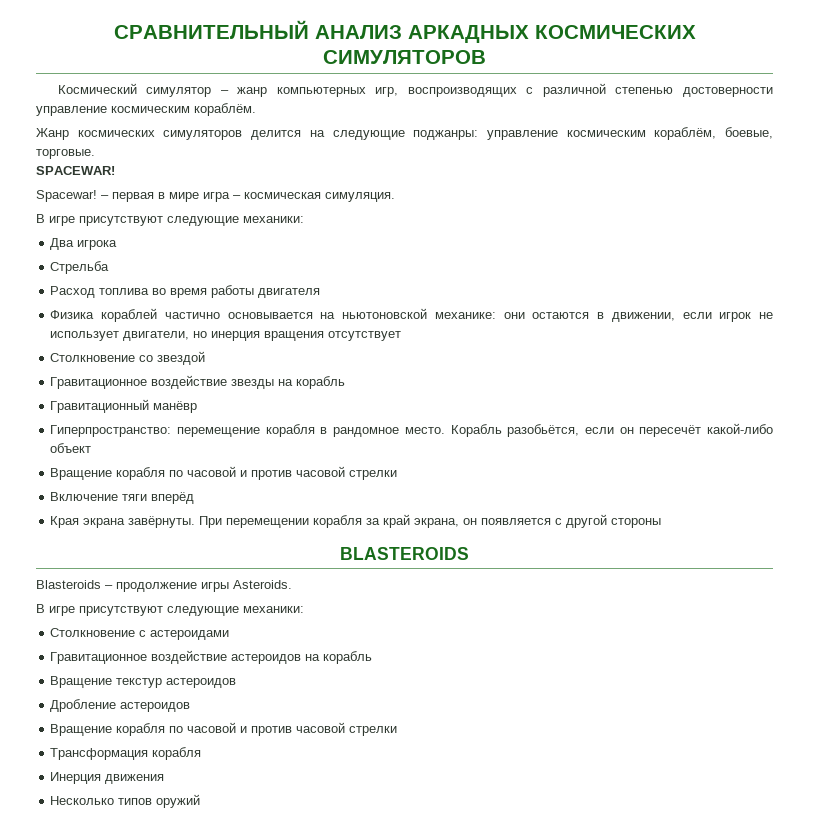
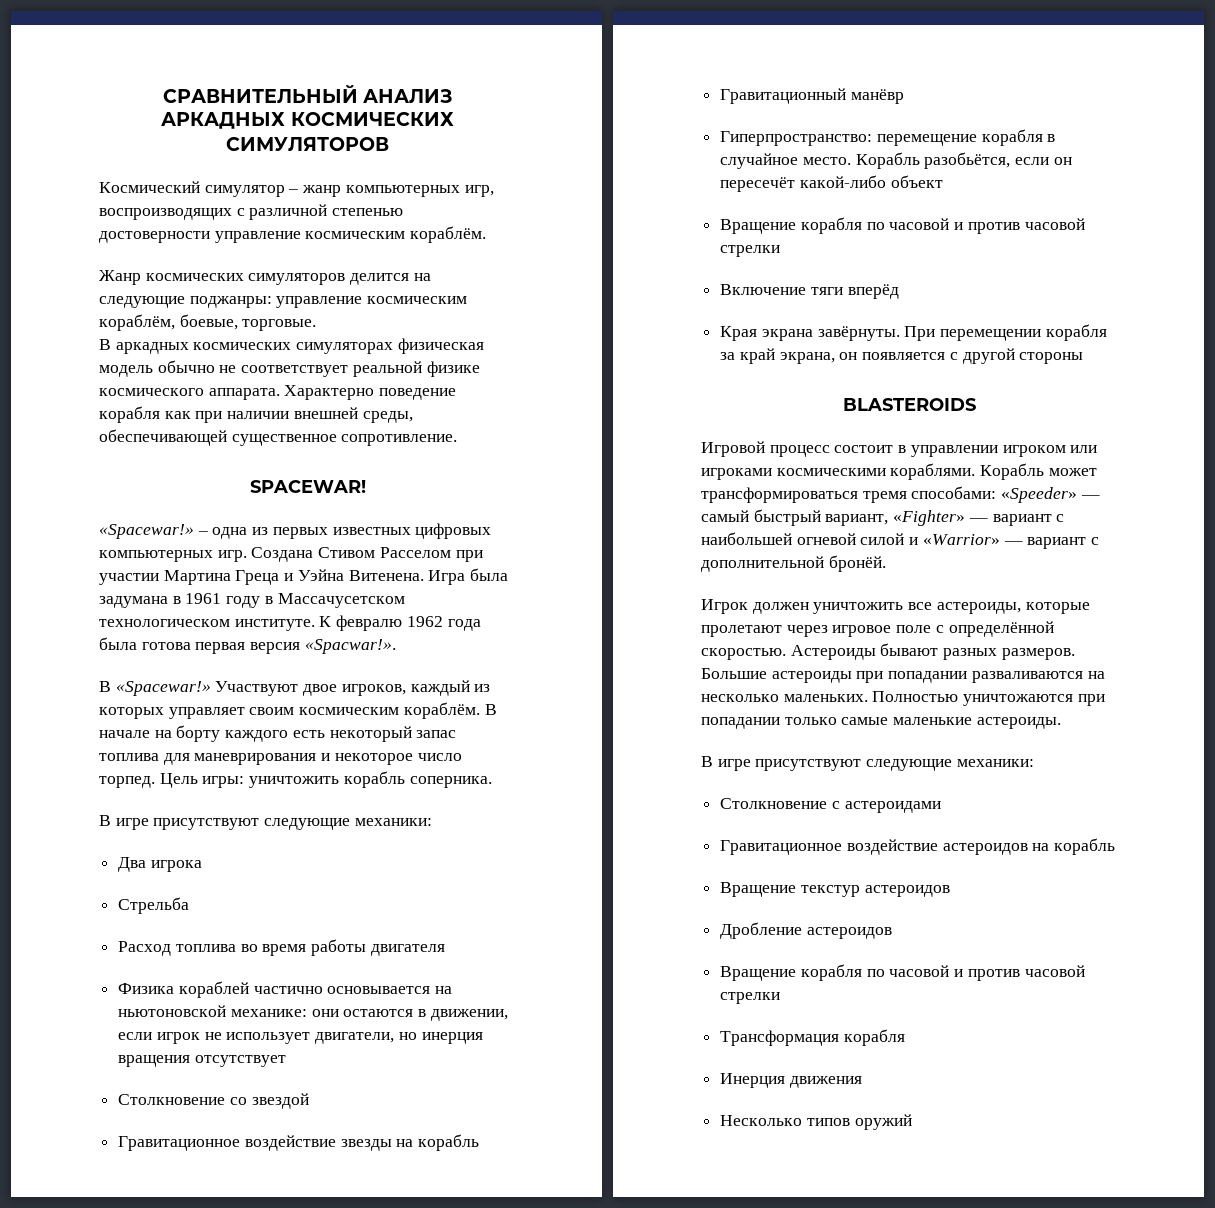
+ В аркадных космических симуляторах физическая модель обычно не соответствует реальной физике космического аппарата. Характерно поведение корабля как при наличии внешней среды, обеспечивающей существенное сопротивление.
  SPACEWAR!
- Spacewar! – первая в мире игра – космическая симуляция.
+ «Spacewar!» – одна из первых известных цифровых компьютерных игр. Создана Стивом Расселом при участии Мартина Греца и Уэйна Витенена. Игра была задумана в 1961 году в Массачусетском технологическом институте. К февралю 1962 года была готова первая версия «Spacwar!».
+ В «Spacewar!» Участвуют двое игроков, каждый из которых управляет своим космическим кораблём. В начале на борту каждого есть некоторый запас топлива для маневрирования и некоторое число торпед. Цель игры: уничтожить корабль соперника.
- Гиперпространство: перемещение корабля в рандомное место.
+ Гиперпространство: перемещение корабля в случайное место.
- Blasteroids – продолжение игры Asteroids.
+ Игровой процесс состоит в управлении игроком или игроками космическими кораблями. Корабль может трансформироваться тремя способами: «Speeder» — самый быстрый вариант, «Fighter» — вариант с наибольшей огневой силой и «Warrior» — вариант с дополнительной бронёй.
+ Игрок должен уничтожить все астероиды, которые пролетают через игровое поле с определённой скоростью. Астероиды бывают разных размеров. Большие астероиды при попадании разваливаются на несколько маленьких. Полностью уничтожаются при попадании только самые маленькие астероиды.

